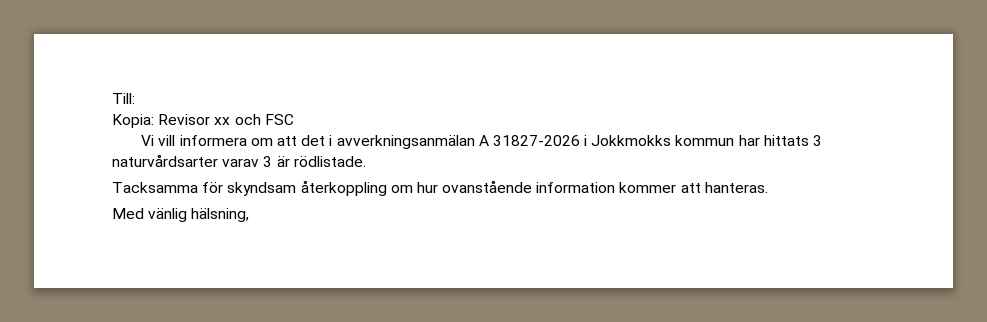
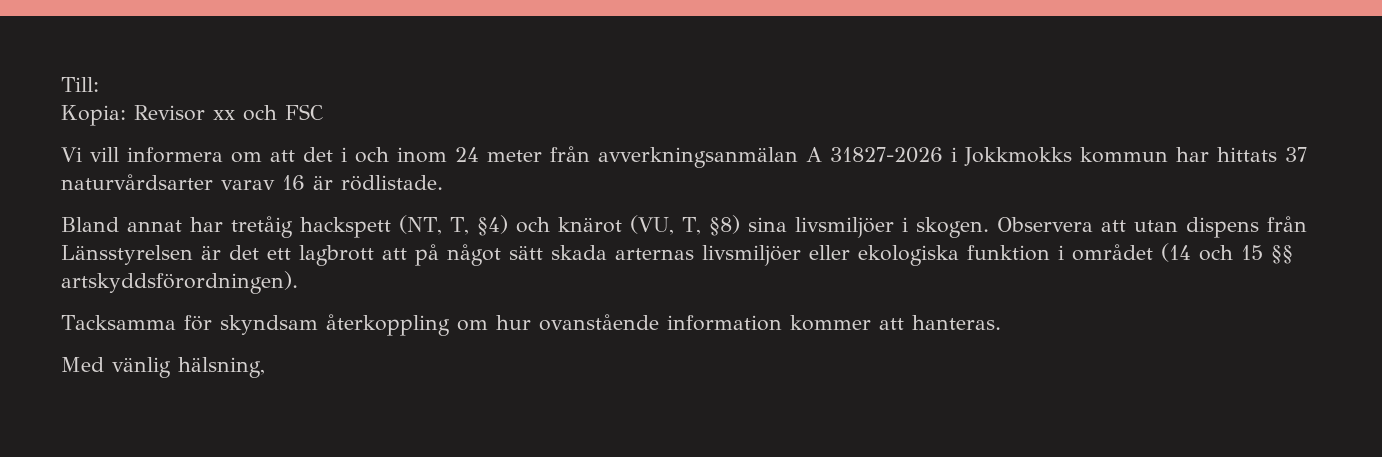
- Vi vill informera om att det i avverkningsanmälan A 31827-2026 i Jokkmokks kommun har hittats 3 naturvårdsarter varav 3 är rödlistade.
+ Vi vill informera om att det i och inom 24 meter från avverkningsanmälan A 31827-2026 i Jokkmokks kommun har hittats 37 naturvårdsarter varav 16 är rödlistade.
+ Bland annat har tretåig hackspett (NT, T, §4) och knärot (VU, T, §8) sina livsmiljöer i skogen. Observera att utan dispens från Länsstyrelsen är det ett lagbrott att på något sätt skada arternas livsmiljöer eller ekologiska funktion i området (14 och 15 §§ artskyddsförordningen).

